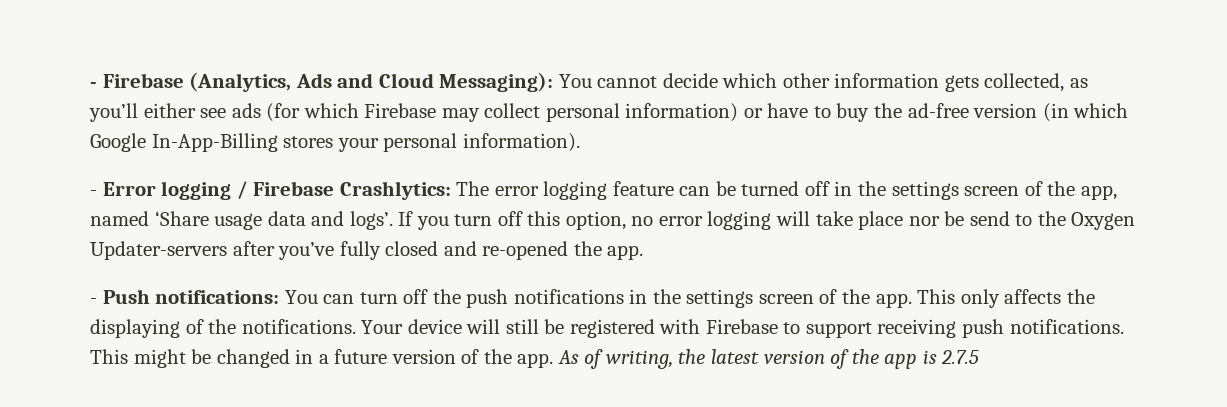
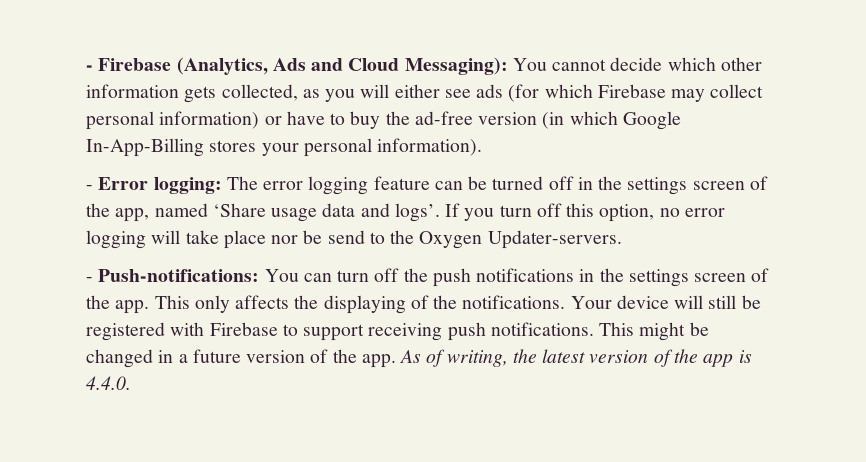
- - Firebase (Analytics, Ads and Cloud Messaging): You cannot decide which other information gets collected, as you’ll either see ads (for which Firebase may collect personal information) or have to buy the ad-free version (in which Google In-App-Billing stores your personal information).
+ - Firebase (Analytics, Ads and Cloud Messaging): You cannot decide which other information gets collected, as you will either see ads (for which Firebase may collect personal information) or have to buy the ad-free version (in which Google In-App-Billing stores your personal information).
- - Error logging / Firebase Crashlytics: The error logging feature can be turned off in the settings screen of the app, named ‘Share usage data and logs’.
+ - Error logging: The error logging feature can be turned off in the settings screen of the app, named ‘Share usage data and logs’.
- If you turn off this option, no error logging will take place nor be send to the Oxygen Updater-servers after you’ve fully closed and re-opened the app.
- - Push notifications: You can turn off the push notifications in the settings screen of the app.
+ If you turn off this option, no error logging will take place nor be send to the Oxygen Updater-servers.
+ - Push-notifications: You can turn off the push notifications in the settings screen of the app.
- As of writing, the latest version of the app is 2.7.5
+ As of writing, the latest version of the app is 4.4.0.

